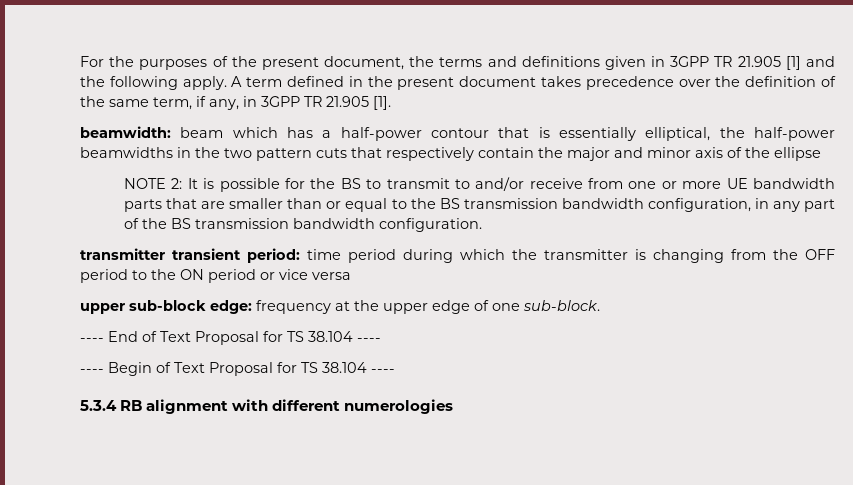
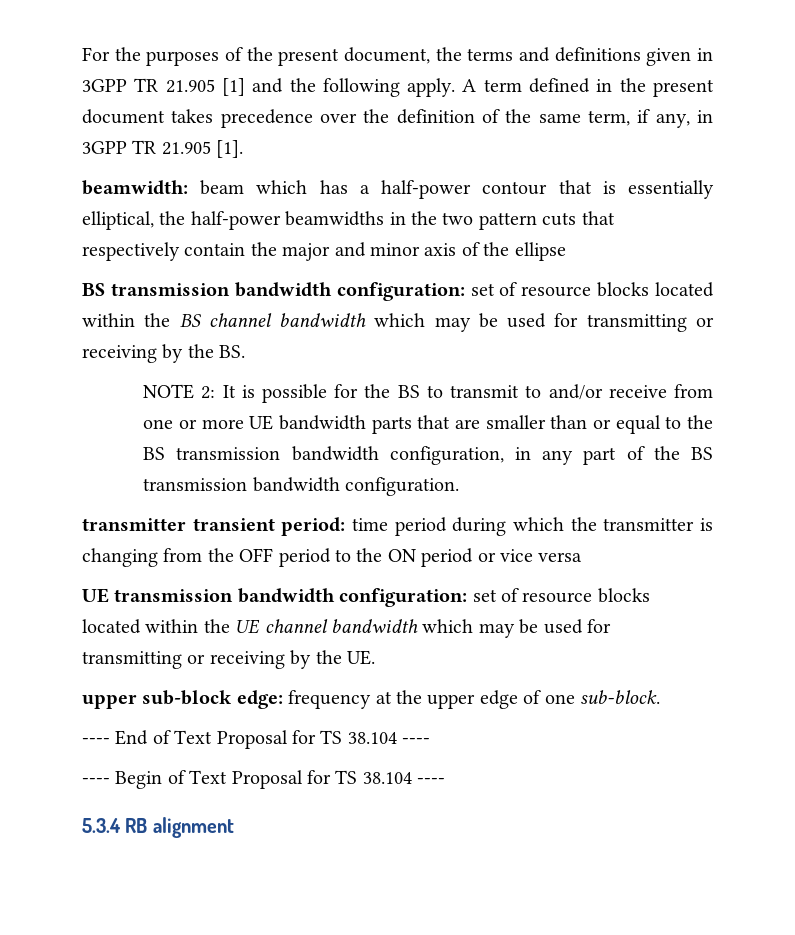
+ BS transmission bandwidth configuration: set of resource blocks located within the BS channel bandwidth which may be used for transmitting or receiving by the BS.
+ UE transmission bandwidth configuration: set of resource blocks located within the UE channel bandwidth which may be used for transmitting or receiving by the UE.
- 5.3.4 RB alignment with different numerologies
+ 5.3.4 RB alignment

